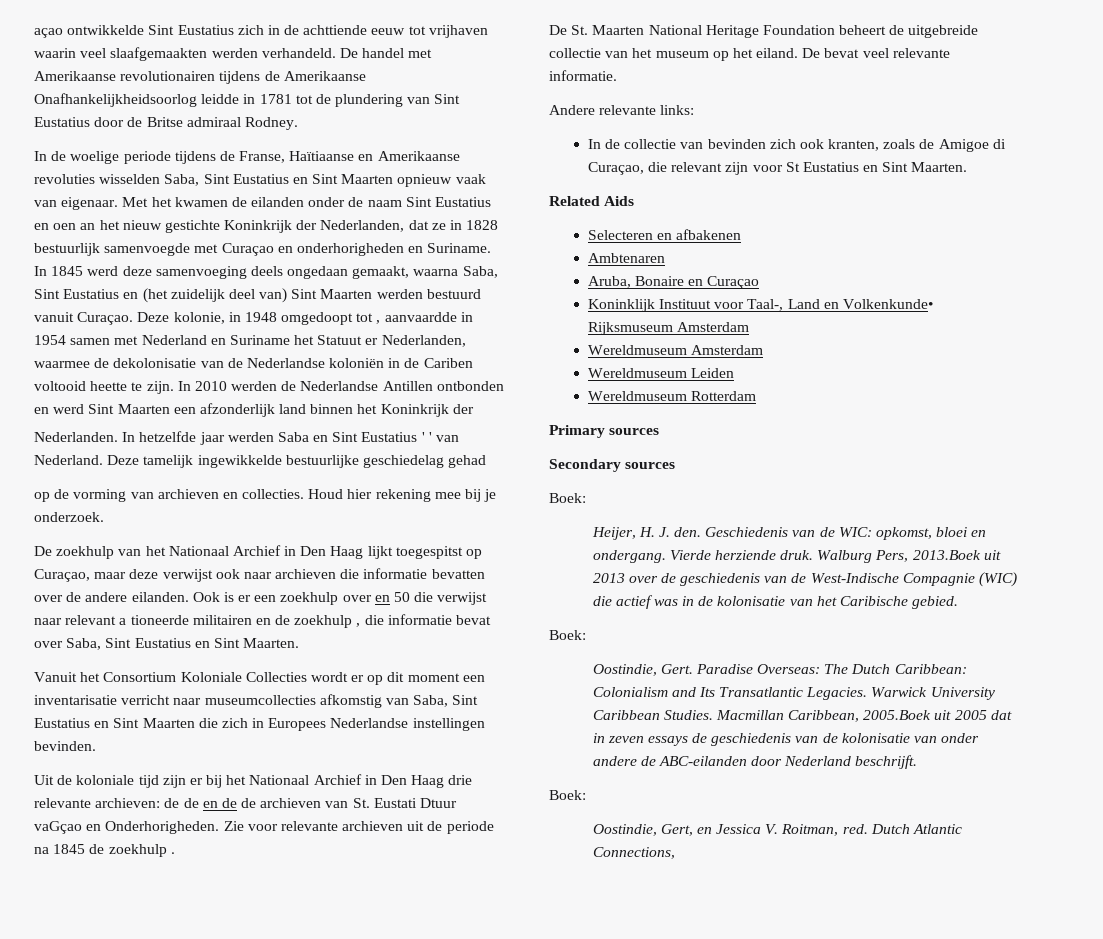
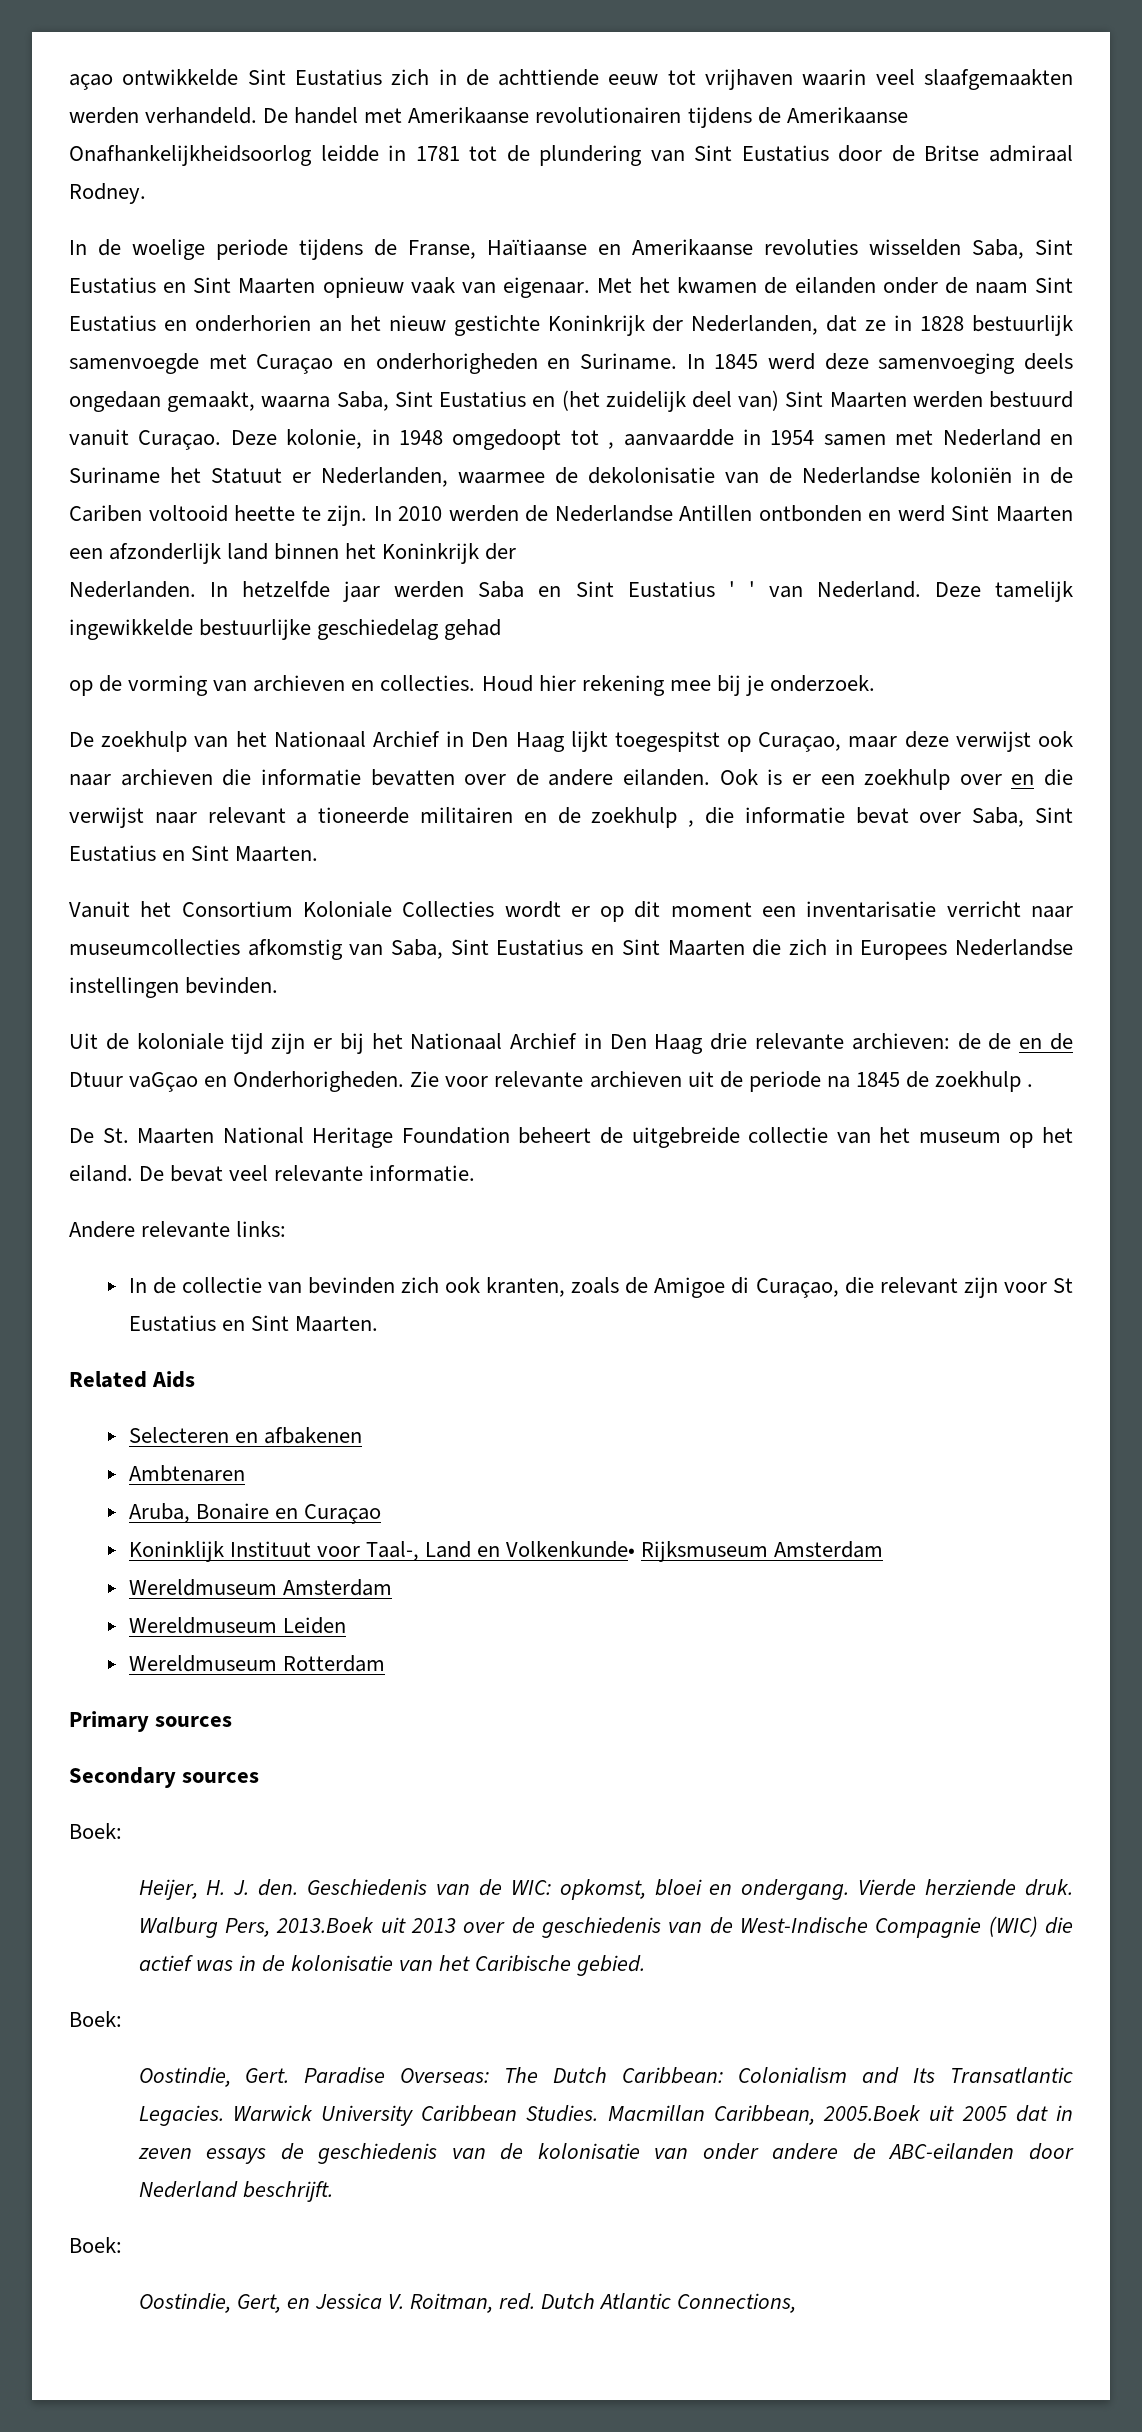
- Met het kwamen de eilanden onder de naam Sint Eustatius en oen an het nieuw gestichte Koninkrijk der Nederlanden, dat ze in 1828 bestuurlijk samenvoegde met Curaçao en onderhorigheden en Suriname.
+ Met het kwamen de eilanden onder de naam Sint Eustatius en onderhorien an het nieuw gestichte Koninkrijk der Nederlanden, dat ze in 1828 bestuurlijk samenvoegde met Curaçao en onderhorigheden en Suriname.
- Ook is er een zoekhulp over en 50 die verwijst naar relevant a tioneerde militairen en de zoekhulp , die informatie bevat over Saba, Sint Eustatius en Sint Maarten.
+ Ook is er een zoekhulp over en die verwijst naar relevant a tioneerde militairen en de zoekhulp , die informatie bevat over Saba, Sint Eustatius en Sint Maarten.
- Uit de koloniale tijd zijn er bij het Nationaal Archief in Den Haag drie relevante archieven: de de en de de archieven van St. Eustati Dtuur vaGçao en Onderhorigheden.
+ Uit de koloniale tijd zijn er bij het Nationaal Archief in Den Haag drie relevante archieven: de de en de Dtuur vaGçao en Onderhorigheden.

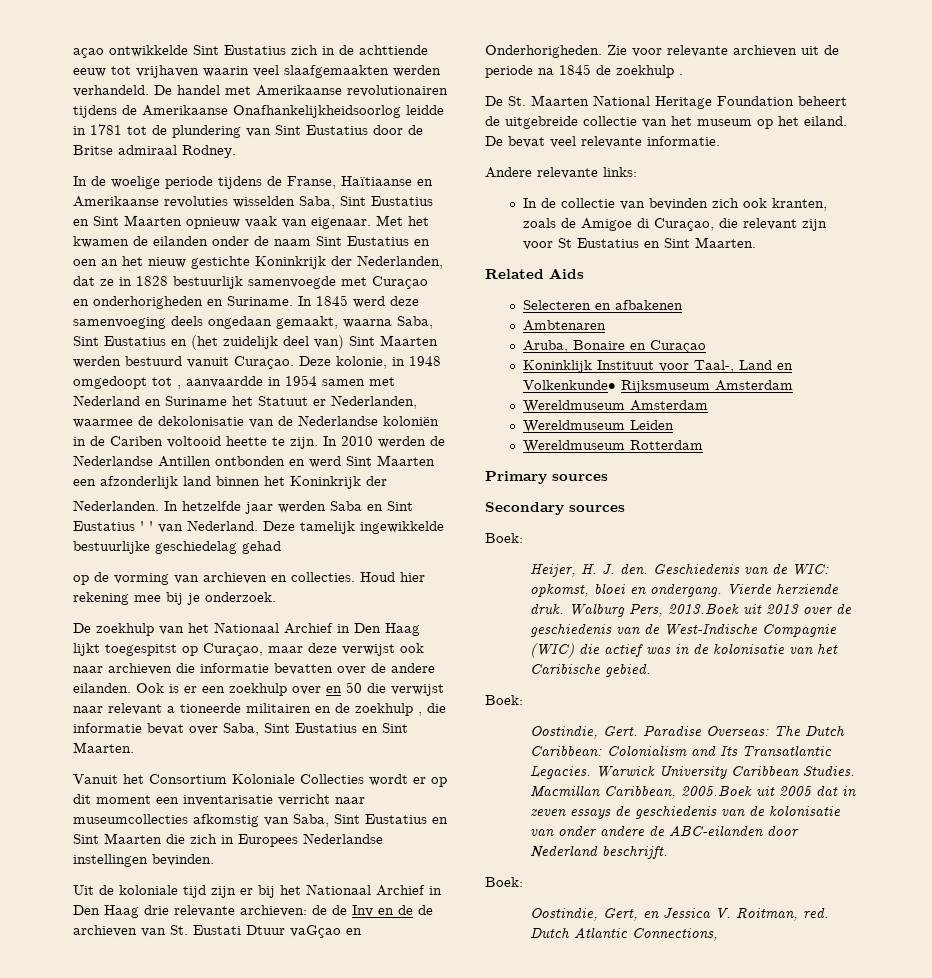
- Met het kwamen de eilanden onder de naam Sint Eustatius en onderhorien an het nieuw gestichte Koninkrijk der Nederlanden, dat ze in 1828 bestuurlijk samenvoegde met Curaçao en onderhorigheden en Suriname.
+ Met het kwamen de eilanden onder de naam Sint Eustatius en oen an het nieuw gestichte Koninkrijk der Nederlanden, dat ze in 1828 bestuurlijk samenvoegde met Curaçao en onderhorigheden en Suriname.
- Ook is er een zoekhulp over en die verwijst naar relevant a tioneerde militairen en de zoekhulp , die informatie bevat over Saba, Sint Eustatius en Sint Maarten.
+ Ook is er een zoekhulp over en 50 die verwijst naar relevant a tioneerde militairen en de zoekhulp , die informatie bevat over Saba, Sint Eustatius en Sint Maarten.
- Uit de koloniale tijd zijn er bij het Nationaal Archief in Den Haag drie relevante archieven: de de en de Dtuur vaGçao en Onderhorigheden.
+ Uit de koloniale tijd zijn er bij het Nationaal Archief in Den Haag drie relevante archieven: de de Inv en de de archieven van St. Eustati Dtuur vaGçao en Onderhorigheden.

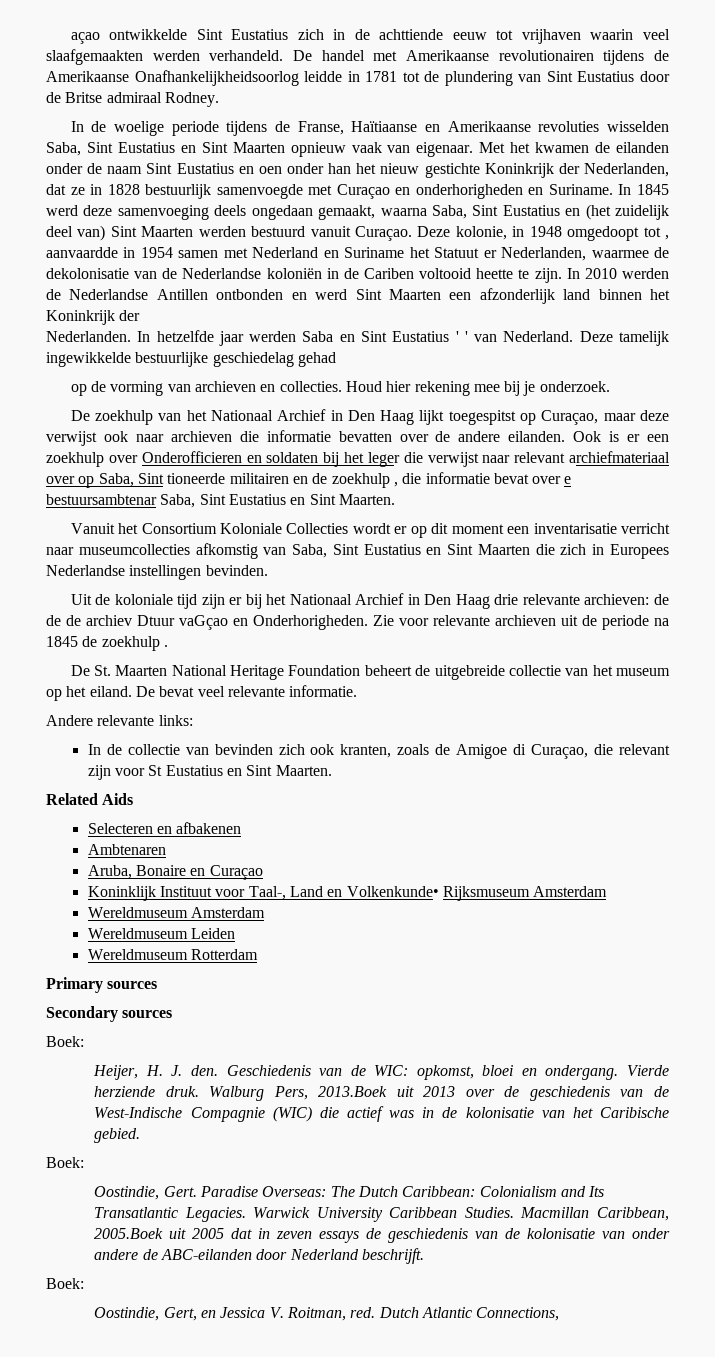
- Met het kwamen de eilanden onder de naam Sint Eustatius en oen an het nieuw gestichte Koninkrijk der Nederlanden, dat ze in 1828 bestuurlijk samenvoegde met Curaçao en onderhorigheden en Suriname.
+ Met het kwamen de eilanden onder de naam Sint Eustatius en oen onder han het nieuw gestichte Koninkrijk der Nederlanden, dat ze in 1828 bestuurlijk samenvoegde met Curaçao en onderhorigheden en Suriname.
- Ook is er een zoekhulp over en 50 die verwijst naar relevant a tioneerde militairen en de zoekhulp , die informatie bevat over Saba, Sint Eustatius en Sint Maarten.
+ Ook is er een zoekhulp over Onderofficieren en soldaten bij het leger die verwijst naar relevant archiefmateriaal over op Saba, Sint tioneerde militairen en de zoekhulp , die informatie bevat over e bestuursambtenar Saba, Sint Eustatius en Sint Maarten.
- Uit de koloniale tijd zijn er bij het Nationaal Archief in Den Haag drie relevante archieven: de de Inv en de de archieven van St. Eustati Dtuur vaGçao en Onderhorigheden.
+ Uit de koloniale tijd zijn er bij het Nationaal Archief in Den Haag drie relevante archieven: de de de archiev Dtuur vaGçao en Onderhorigheden.

